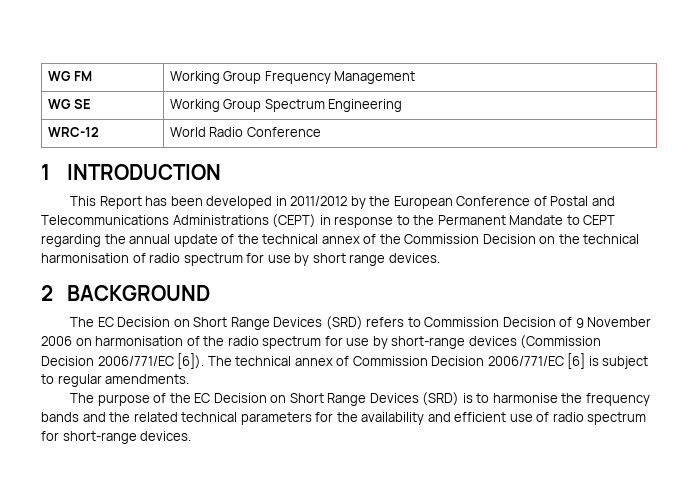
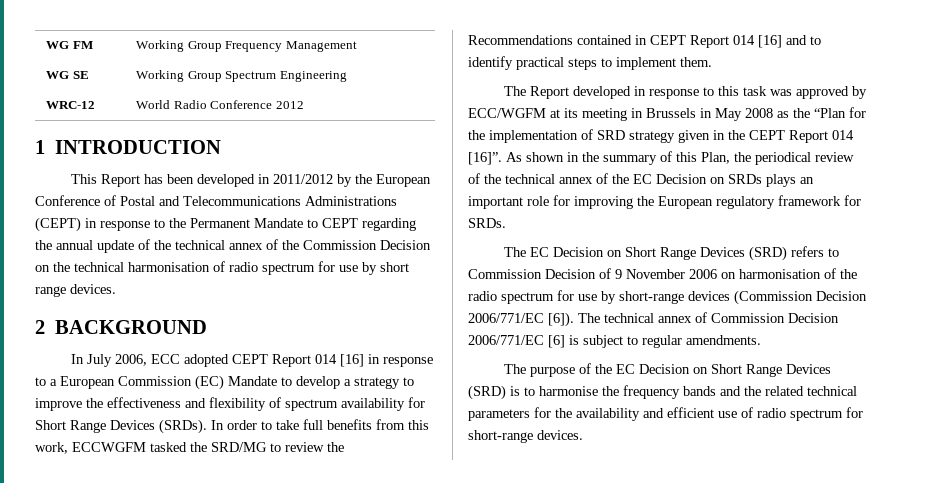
- WRC-12 | World Radio Conference
+ WRC-12 | World Radio Conference 2012
+ In July 2006, ECC adopted CEPT Report 014 [16] in response to a European Commission (EC) Mandate to develop a strategy to improve the effectiveness and flexibility of spectrum availability for Short Range Devices (SRDs). In order to take full benefits from this work, ECCWGFM tasked the SRD/MG to review the Recommendations contained in CEPT Report 014 [16] and to identify practical steps to implement them.
+ The Report developed in response to this task was approved by ECC/WGFM at its meeting in Brussels in May 2008 as the “Plan for the implementation of SRD strategy given in the CEPT Report 014 [16]”. As shown in the summary of this Plan, the periodical review of the technical annex of the EC Decision on SRDs plays an important role for improving the European regulatory framework for SRDs.

